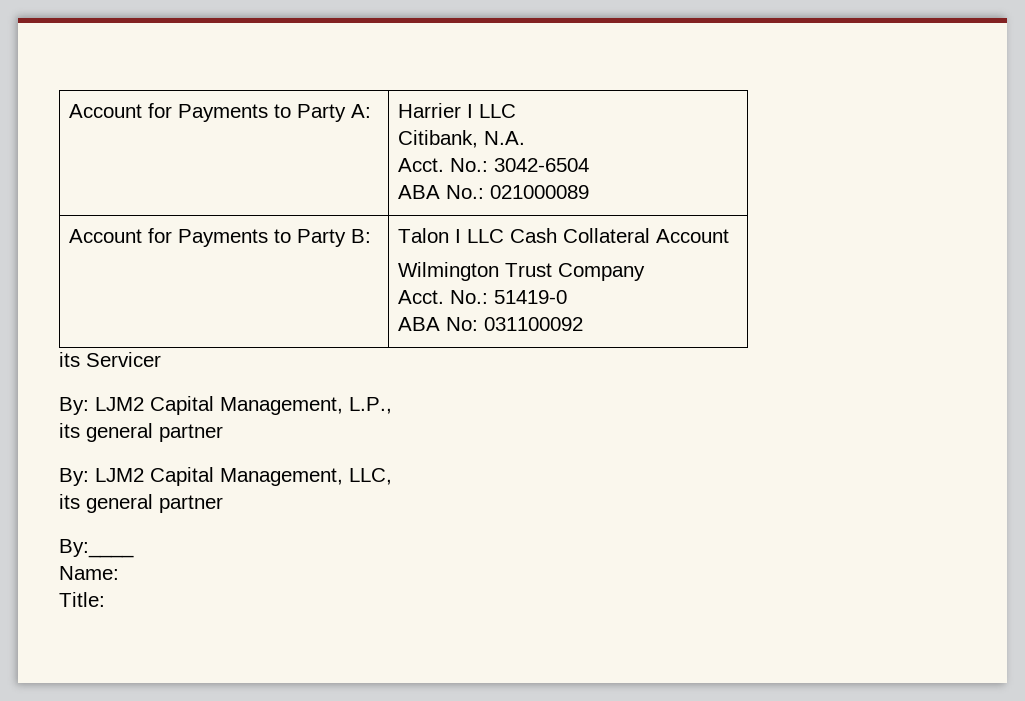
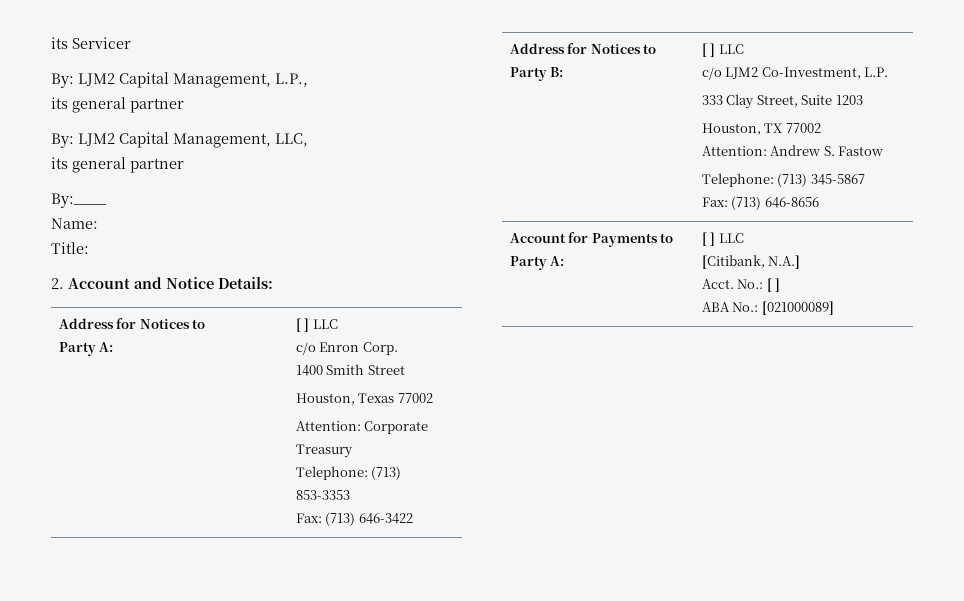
- Account for Payments to Party A: | Harrier I LLC
- Citibank, N.A.
- Acct. No.: 3042-6504
- ABA No.: 021000089
- Account for Payments to Party B: | Talon I LLC Cash Collateral Account
- Wilmington Trust Company
- Acct. No.: 51419-0
- ABA No: 031100092
+ 2. Account and Notice Details:
+ Address for Notices to Party A: | [ ] LLC
+ c/o Enron Corp.
+ 1400 Smith Street
+ Houston, Texas 77002
+ Attention: Corporate Treasury
+ Telephone: (713) 853-3353
+ Fax: (713) 646-3422
+ Address for Notices to Party B: | [ ] LLC
+ c/o LJM2 Co-Investment, L.P.
+ 333 Clay Street, Suite 1203
+ Houston, TX 77002
+ Attention: Andrew S. Fastow
+ Telephone: (713) 345-5867
+ Fax: (713) 646-8656
+ Account for Payments to Party A: | [ ] LLC
+ [Citibank, N.A.]
+ Acct. No.: [ ]
+ ABA No.: [021000089]

